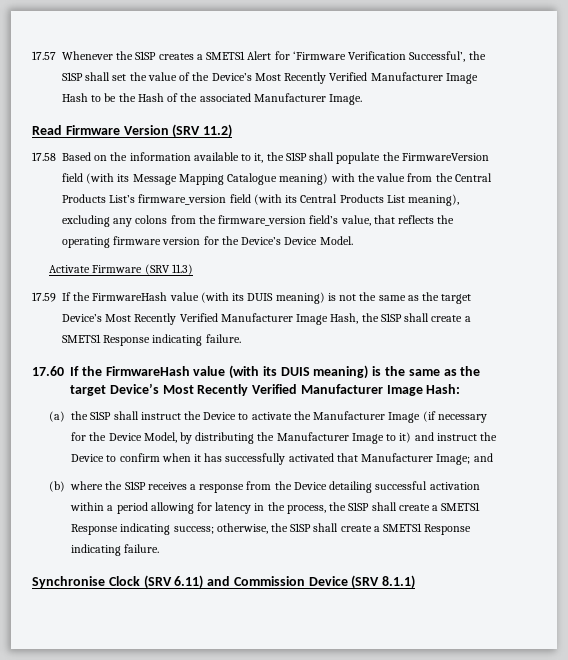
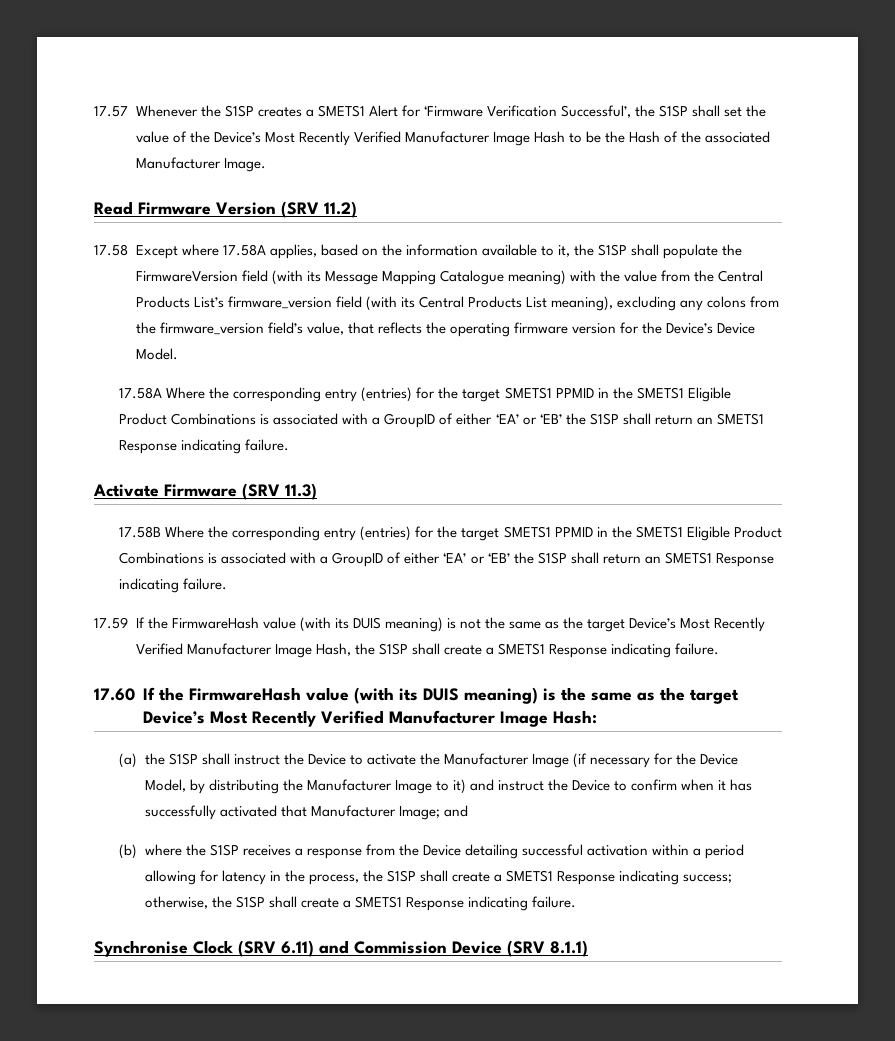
- 17.58 Based on the information available to it, the S1SP shall populate the FirmwareVersion field (with its Message Mapping Catalogue meaning) with the value from the Central Products List’s firmware_version field (with its Central Products List meaning), excluding any colons from the firmware_version field’s value, that reflects the operating firmware version for the Device’s Device Model.
+ 17.58 Except where 17.58A applies, based on the information available to it, the S1SP shall populate the FirmwareVersion field (with its Message Mapping Catalogue meaning) with the value from the Central Products List’s firmware_version field (with its Central Products List meaning), excluding any colons from the firmware_version field’s value, that reflects the operating firmware version for the Device’s Device Model.
+ 17.58A Where the corresponding entry (entries) for the target SMETS1 PPMID in the SMETS1 Eligible Product Combinations is associated with a GroupID of either ‘EA’ or ‘EB’ the S1SP shall return an SMETS1 Response indicating failure.
  Activate Firmware (SRV 11.3)
+ 17.58B Where the corresponding entry (entries) for the target SMETS1 PPMID in the SMETS1 Eligible Product Combinations is associated with a GroupID of either ‘EA’ or ‘EB’ the S1SP shall return an SMETS1 Response indicating failure.

